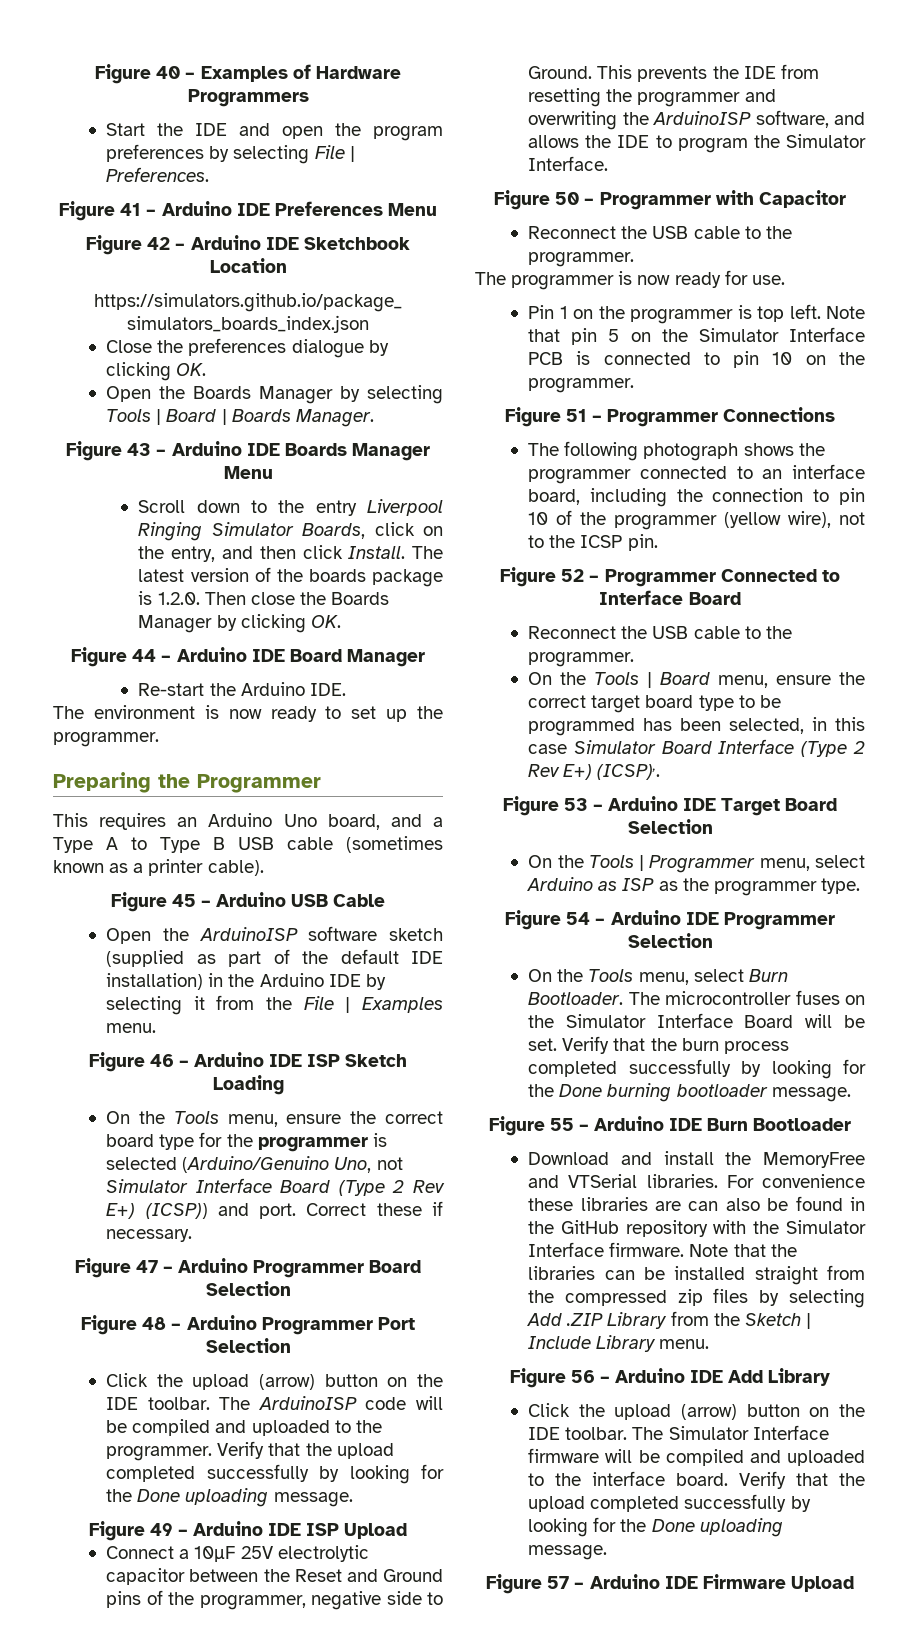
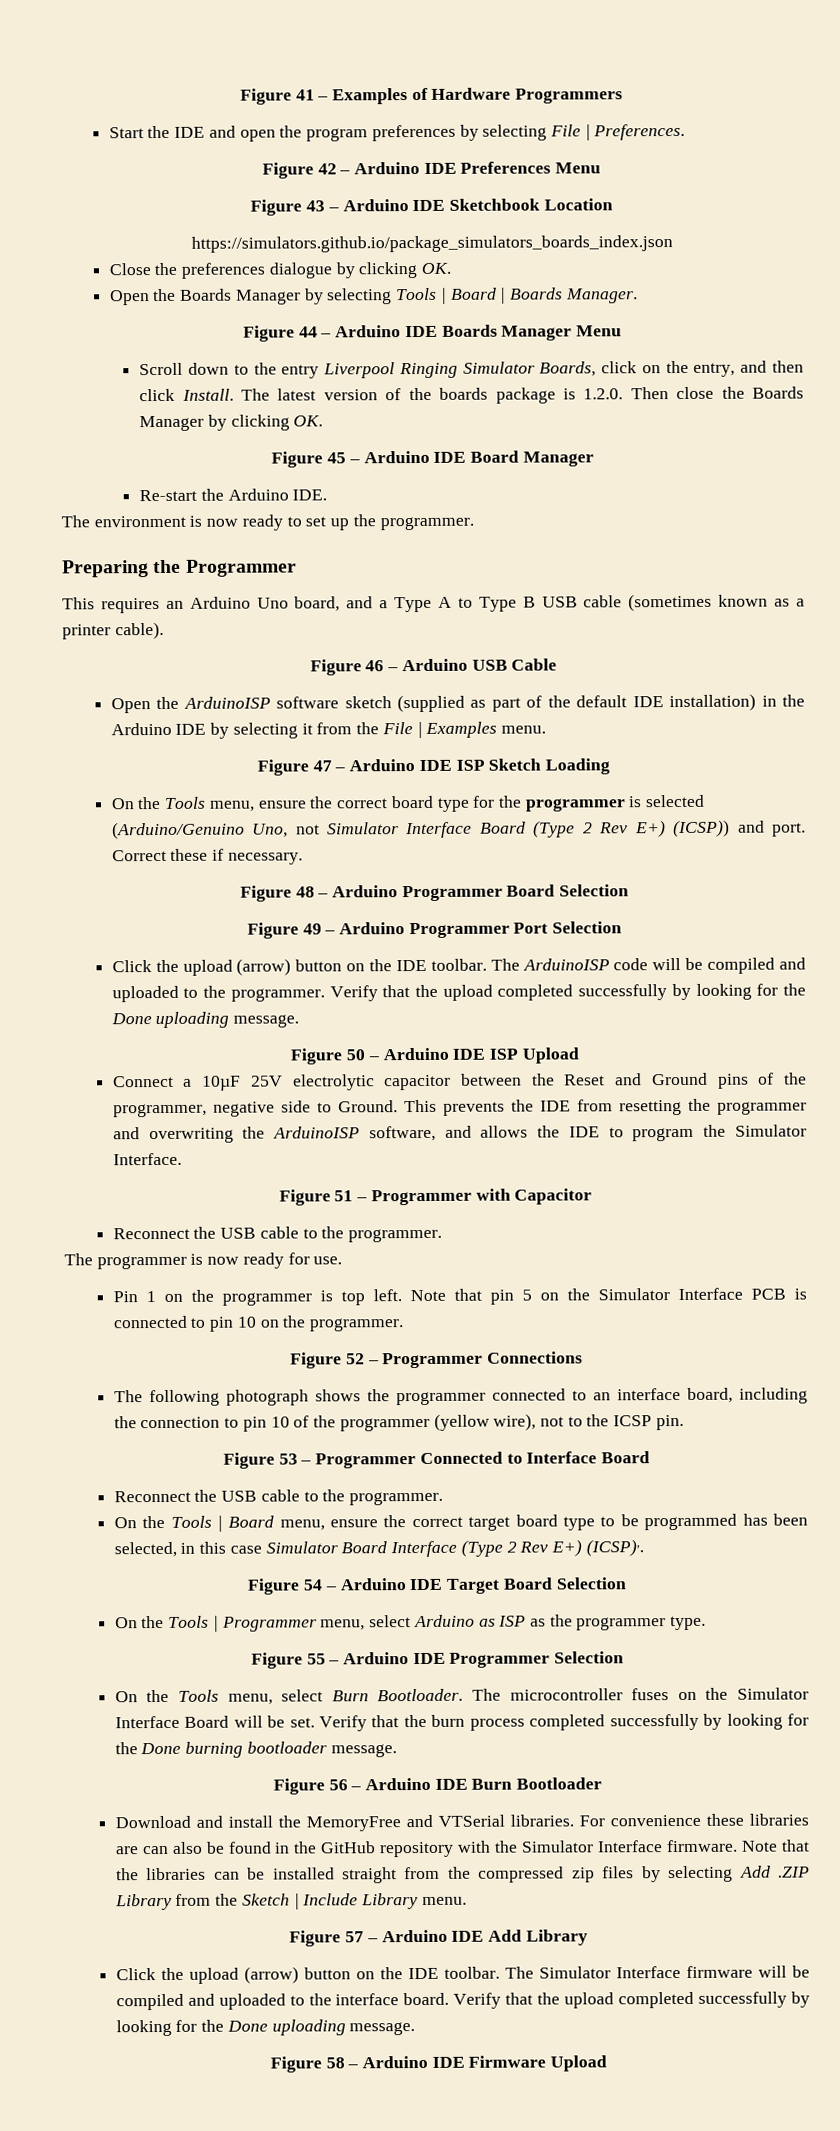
- Figure 40 – Examples of Hardware Programmers
+ Figure 41 – Examples of Hardware Programmers
- Figure 41 – Arduino IDE Preferences Menu
+ Figure 42 – Arduino IDE Preferences Menu
- Figure 42 – Arduino IDE Sketchbook Location
+ Figure 43 – Arduino IDE Sketchbook Location
- Figure 43 – Arduino IDE Boards Manager Menu
+ Figure 44 – Arduino IDE Boards Manager Menu
- Figure 44 – Arduino IDE Board Manager
+ Figure 45 – Arduino IDE Board Manager
- Figure 45 – Arduino USB Cable
+ Figure 46 – Arduino USB Cable
- Figure 46 – Arduino IDE ISP Sketch Loading
+ Figure 47 – Arduino IDE ISP Sketch Loading
- Figure 47 – Arduino Programmer Board Selection
+ Figure 48 – Arduino Programmer Board Selection
- Figure 48 – Arduino Programmer Port Selection
+ Figure 49 – Arduino Programmer Port Selection
- Figure 49 – Arduino IDE ISP Upload
+ Figure 50 – Arduino IDE ISP Upload
- Figure 50 – Programmer with Capacitor
+ Figure 51 – Programmer with Capacitor
- Figure 51 – Programmer Connections
+ Figure 52 – Programmer Connections
- Figure 52 – Programmer Connected to Interface Board
+ Figure 53 – Programmer Connected to Interface Board
- Figure 53 – Arduino IDE Target Board Selection
+ Figure 54 – Arduino IDE Target Board Selection
- Figure 54 – Arduino IDE Programmer Selection
+ Figure 55 – Arduino IDE Programmer Selection
- Figure 55 – Arduino IDE Burn Bootloader
+ Figure 56 – Arduino IDE Burn Bootloader
- Figure 56 – Arduino IDE Add Library
+ Figure 57 – Arduino IDE Add Library
- Figure 57 – Arduino IDE Firmware Upload
+ Figure 58 – Arduino IDE Firmware Upload

